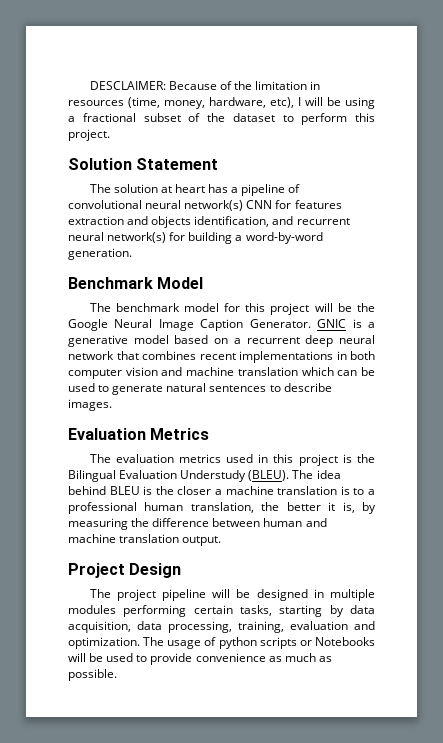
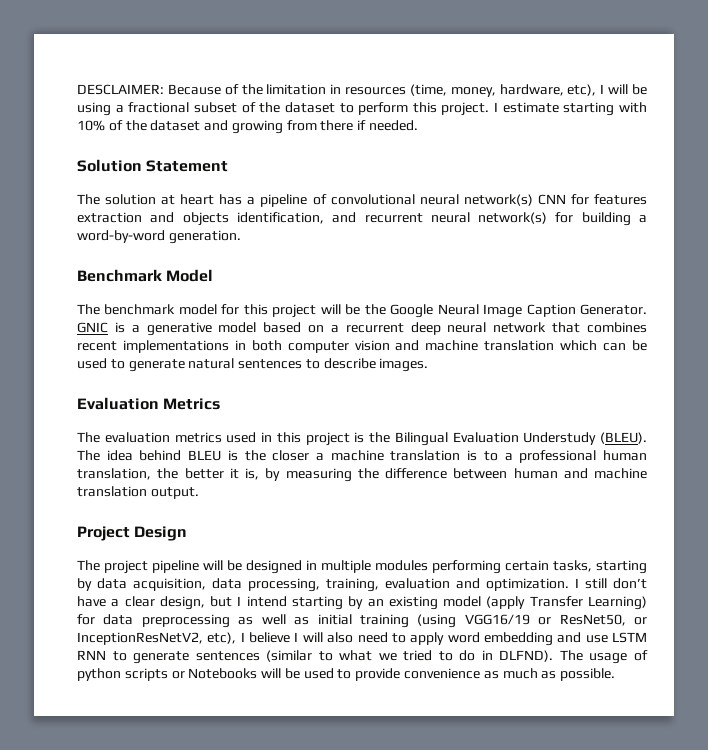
+ I estimate starting with 10% of the dataset and growing from there if needed.
+ I still don’t have a clear design, but I intend starting by an existing model (apply Transfer Learning) for data preprocessing as well as initial training (using VGG16/19 or ResNet50, or InceptionResNetV2, etc), I believe I will also need to apply word embedding and use LSTM RNN to generate sentences (similar to what we tried to do in DLFND).

